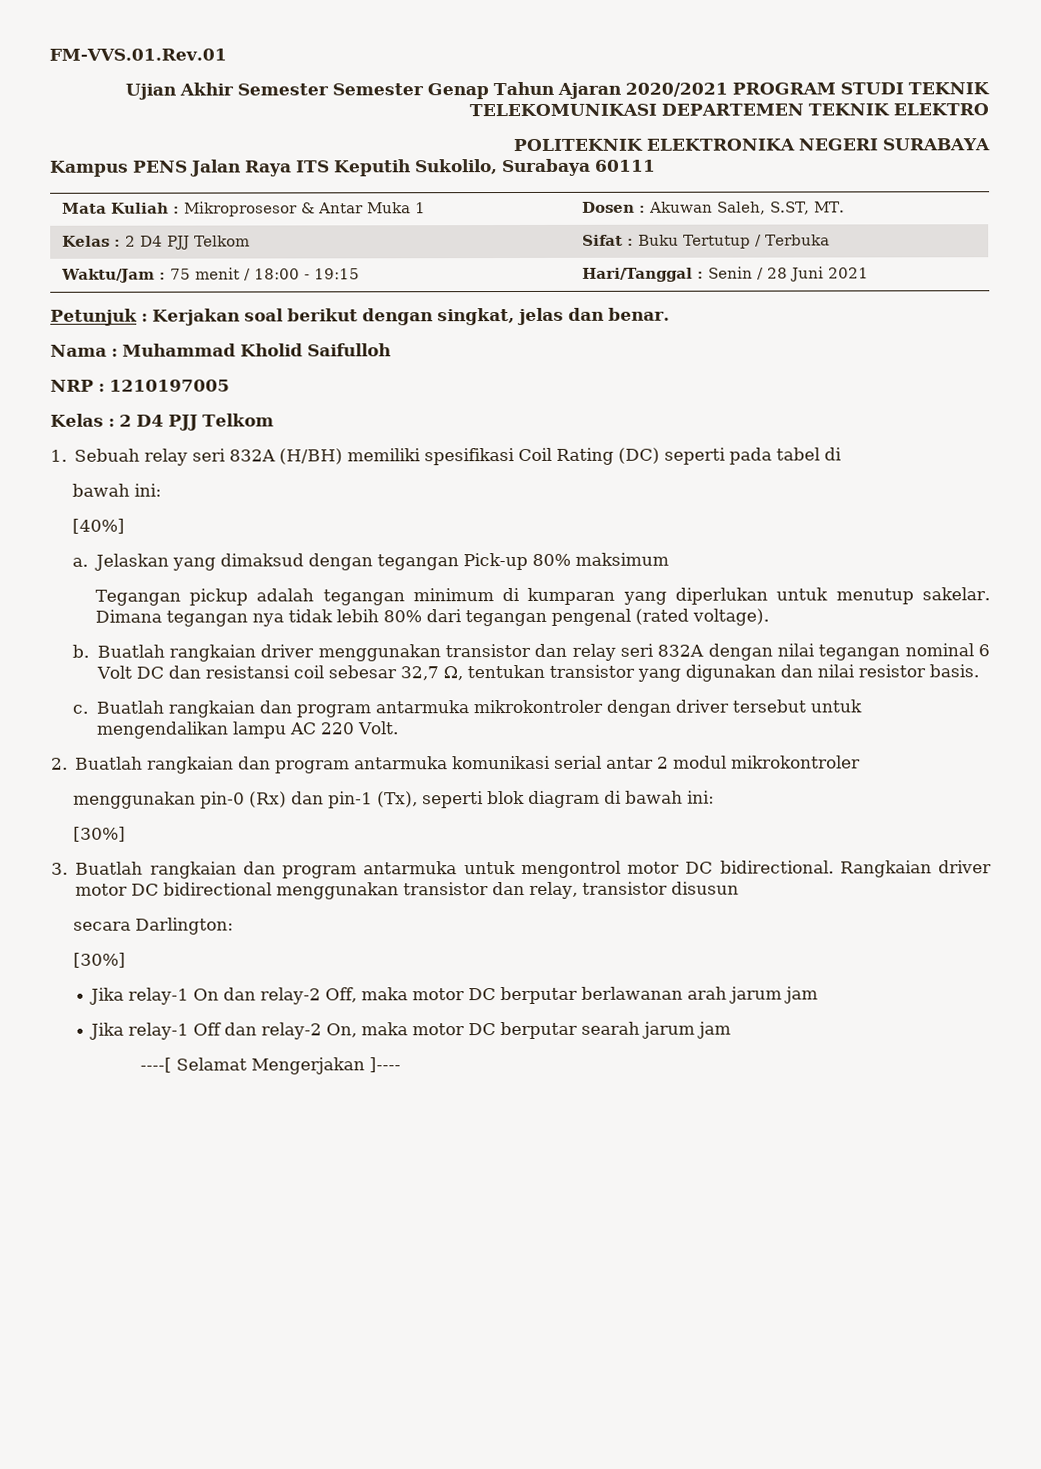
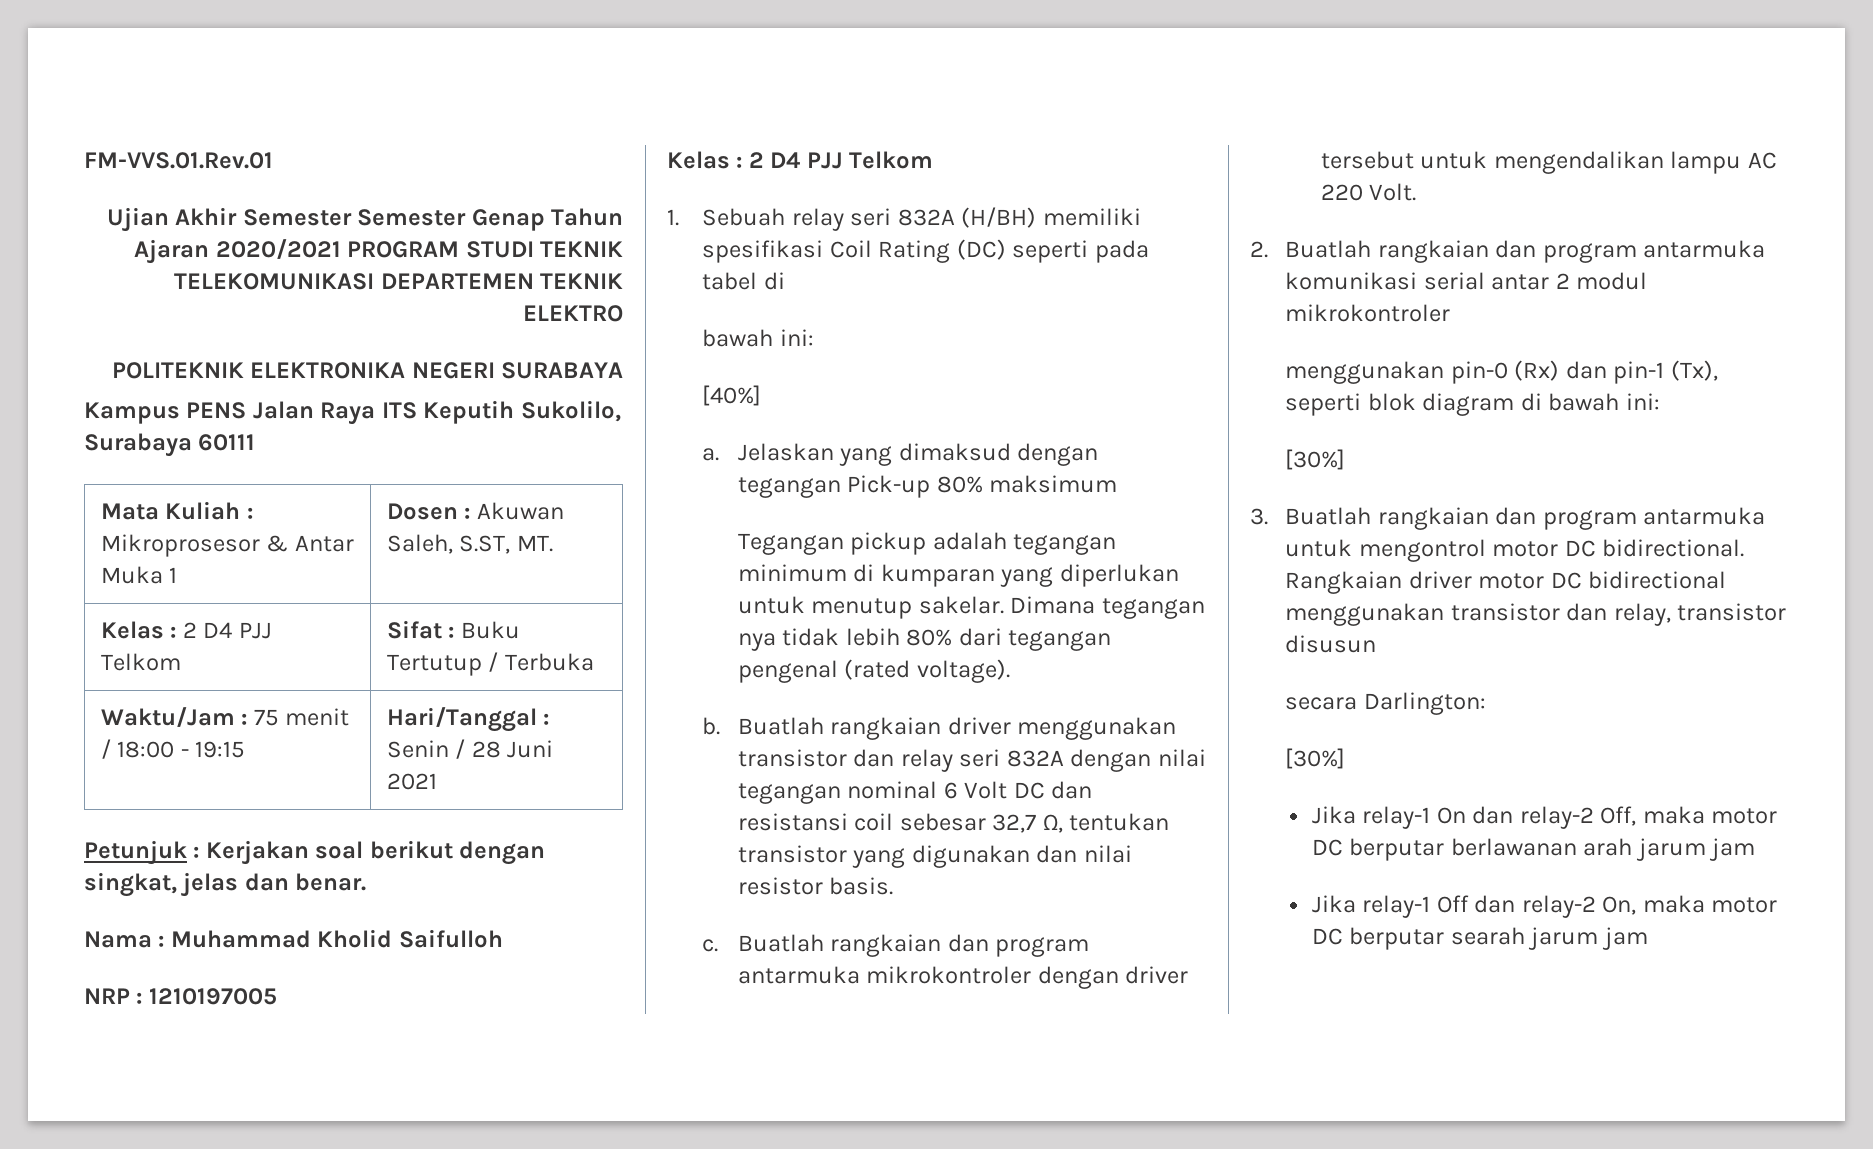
- ----[ Selamat Mengerjakan ]----

